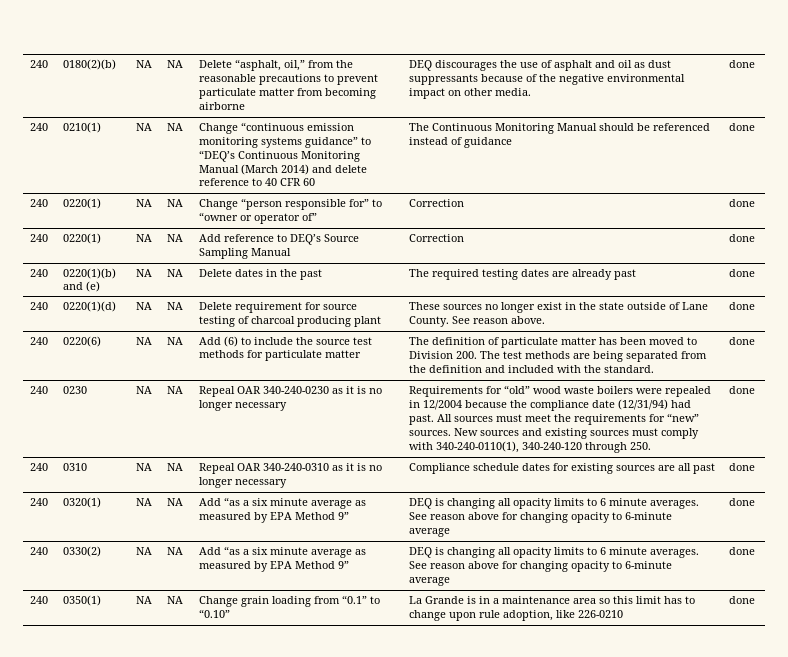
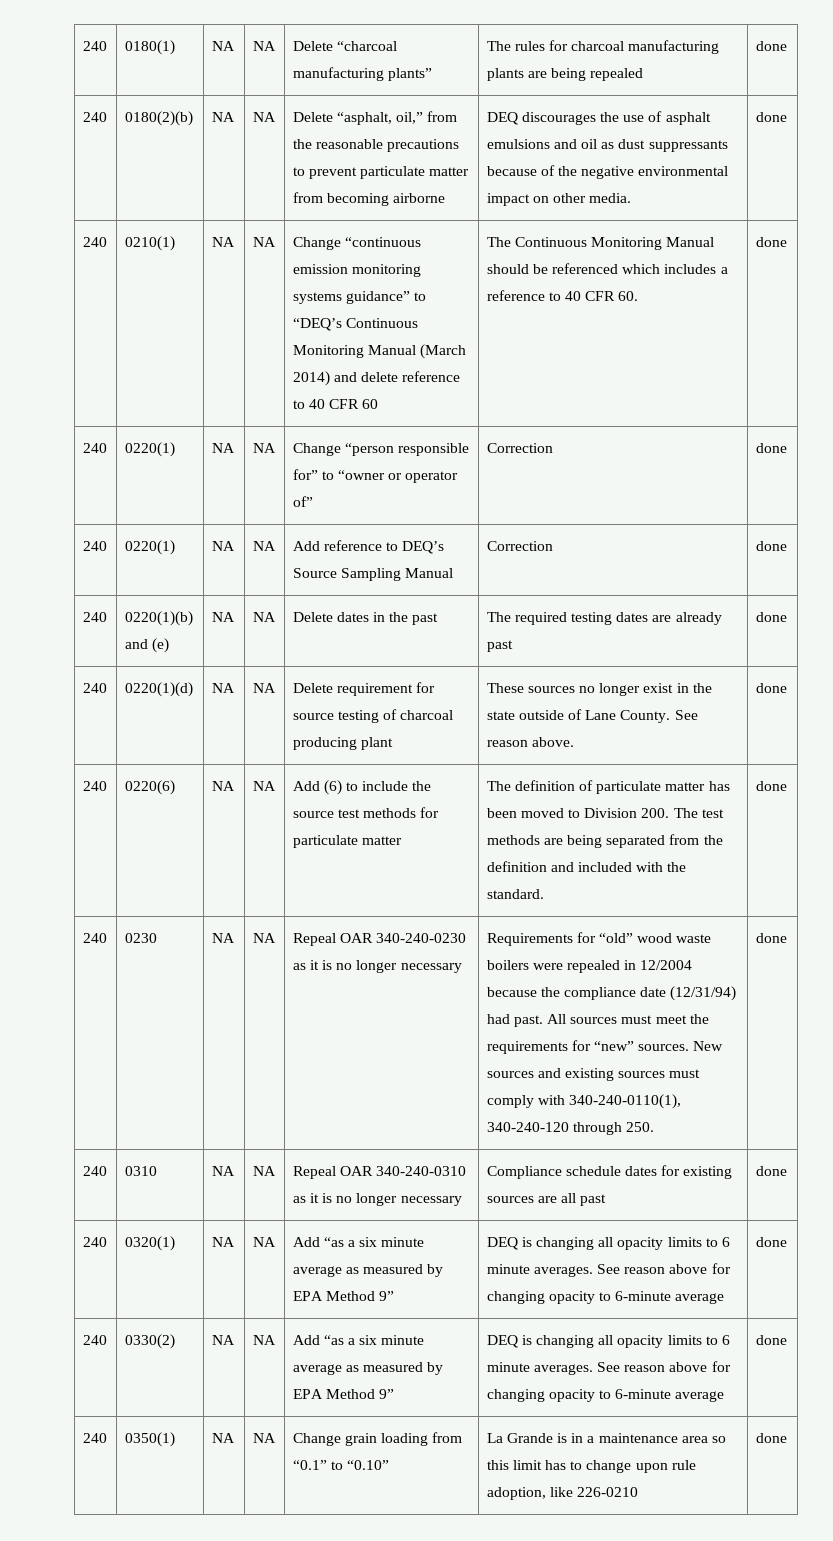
- 240 | 0180(2)(b) | NA | NA | Delete “asphalt, oil,” from the reasonable precautions to prevent particulate matter from becoming airborne | DEQ discourages the use of asphalt and oil as dust suppressants because of the negative environmental impact on other media. | done
+ 240 | 0180(1) | NA | NA | Delete “charcoal manufacturing plants” | The rules for charcoal manufacturing plants are being repealed | done
+ 240 | 0180(2)(b) | NA | NA | Delete “asphalt, oil,” from the reasonable precautions to prevent particulate matter from becoming airborne | DEQ discourages the use of asphalt emulsions and oil as dust suppressants because of the negative environmental impact on other media. | done
- 240 | 0210(1) | NA | NA | Change “continuous emission monitoring systems guidance” to “DEQ’s Continuous Monitoring Manual (March 2014) and delete reference to 40 CFR 60 | The Continuous Monitoring Manual should be referenced instead of guidance | done
+ 240 | 0210(1) | NA | NA | Change “continuous emission monitoring systems guidance” to “DEQ’s Continuous Monitoring Manual (March 2014) and delete reference to 40 CFR 60 | The Continuous Monitoring Manual should be referenced which includes a reference to 40 CFR 60. | done

